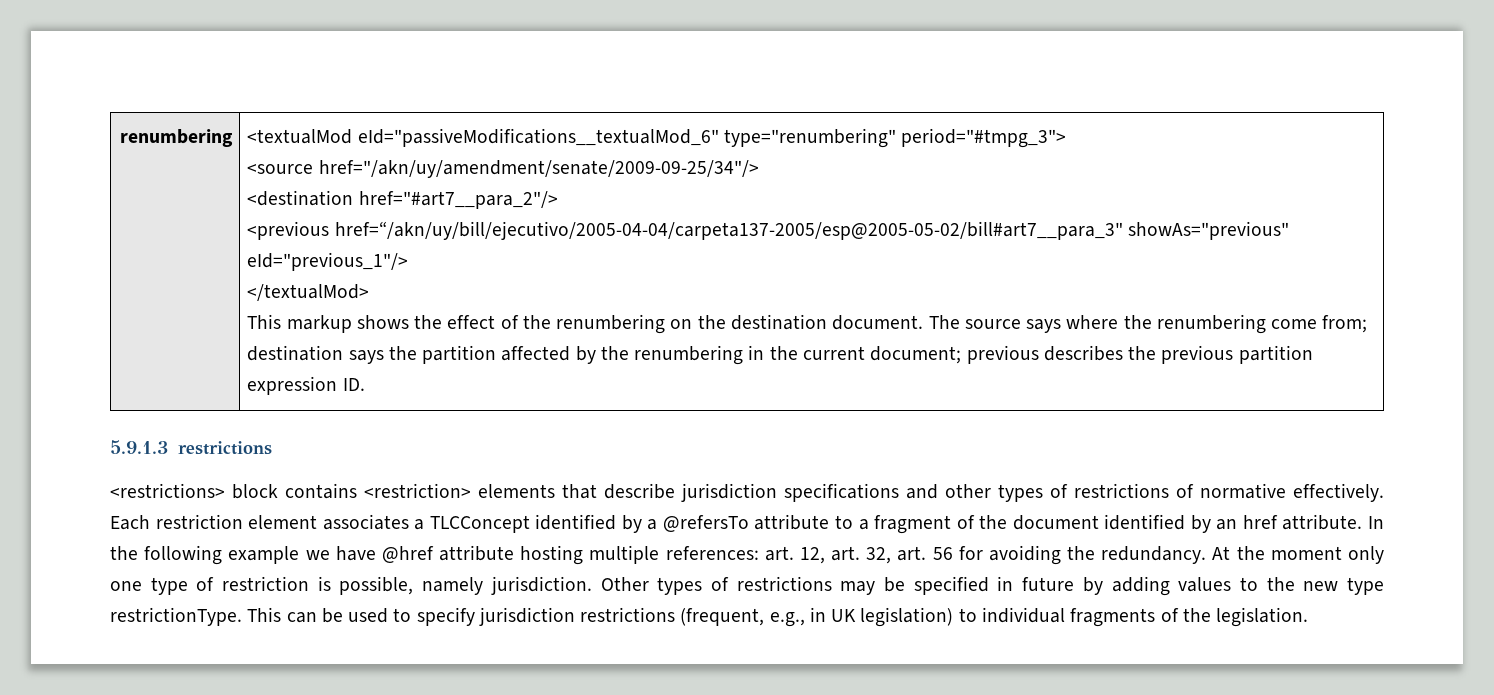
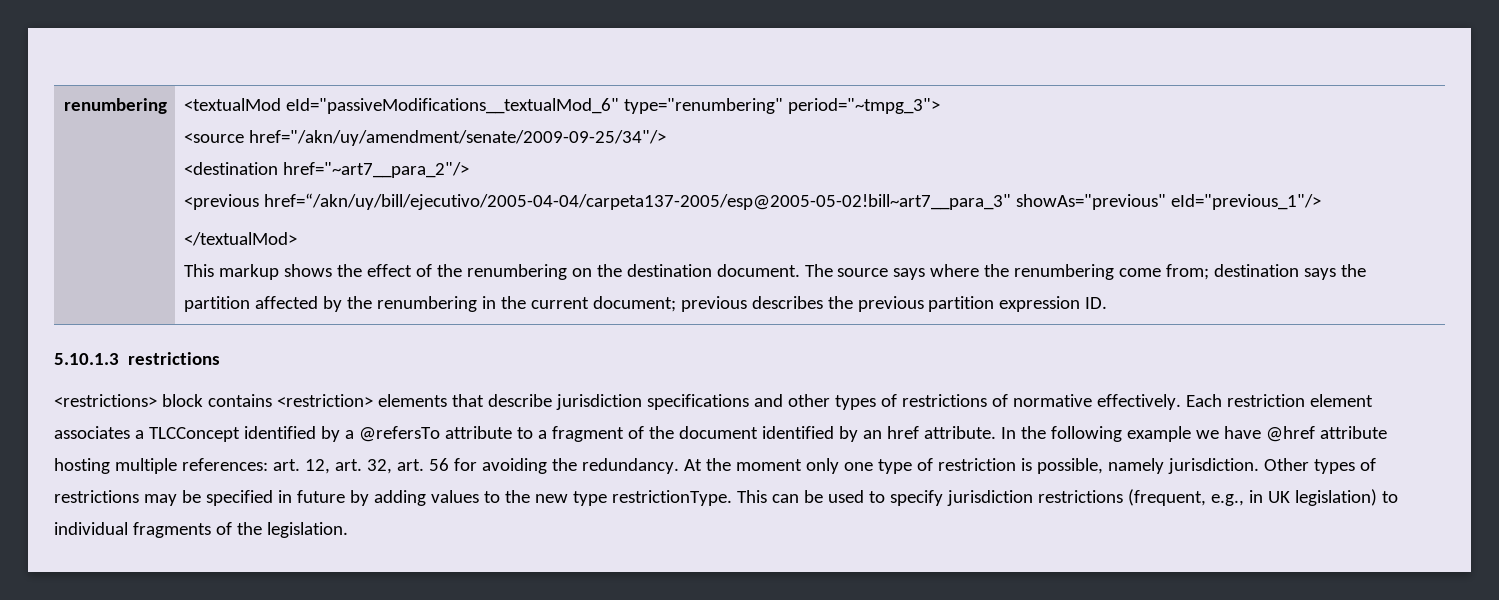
- <textualMod eId="passiveModifications__textualMod_6" type="renumbering" period="#tmpg_3">
+ <textualMod eId="passiveModifications__textualMod_6" type="renumbering" period="~tmpg_3">
- <destination href="#art7__para_2"/>
+ <destination href="~art7__para_2"/>
- <previous href=“/akn/uy/bill/ejecutivo/2005-04-04/carpeta137-2005/esp@2005-05-02/bill#art7__para_3" showAs="previous" eId="previous_1"/>
+ <previous href=“/akn/uy/bill/ejecutivo/2005-04-04/carpeta137-2005/esp@2005-05-02!bill~art7__para_3" showAs="previous" eId="previous_1"/>
- 5.9.1.3 restrictions
+ 5.10.1.3 restrictions

